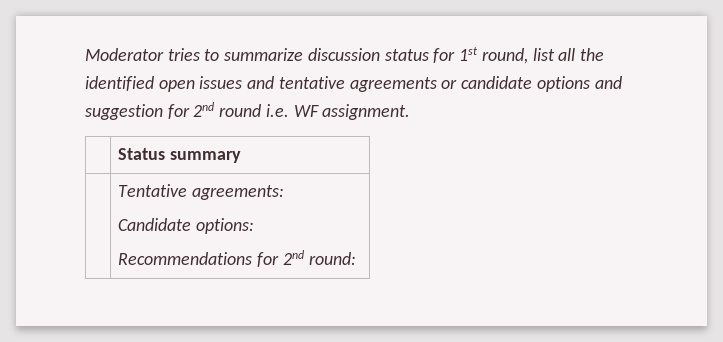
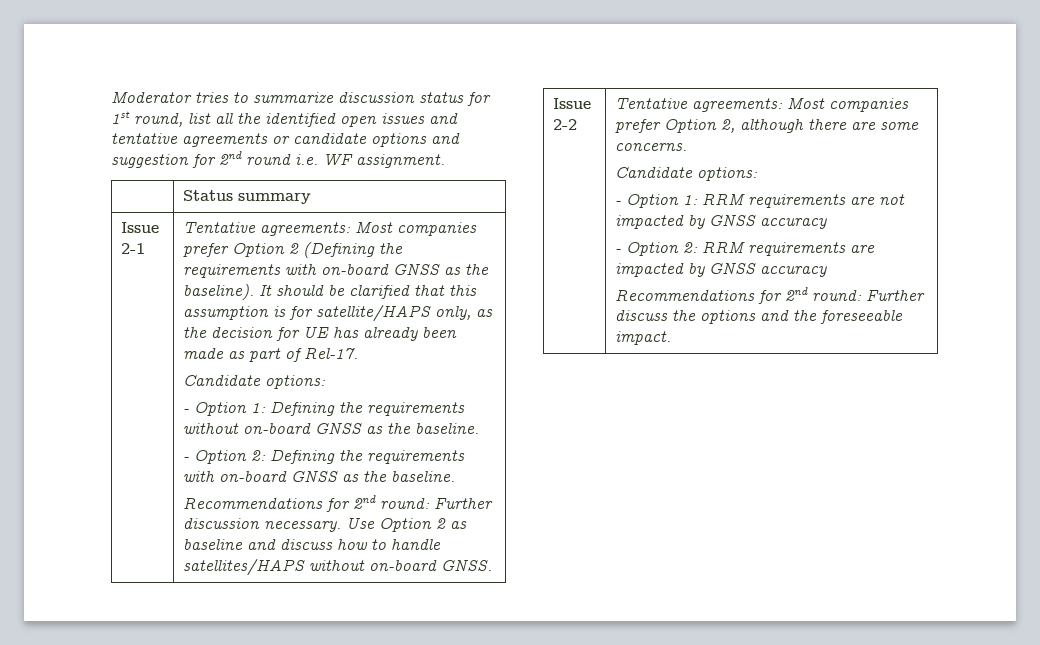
- Tentative agreements:
+ Issue 2-1 | Tentative agreements: Most companies prefer Option 2 (Defining the requirements with on-board GNSS as the baseline). It should be clarified that this assumption is for satellite/HAPS only, as the decision for UE has already been made as part of Rel-17.
  Candidate options:
- Recommendations for 2nd round:
+ - Option 1: Defining the requirements without on-board GNSS as the baseline.
+ - Option 2: Defining the requirements with on-board GNSS as the baseline.
+ Recommendations for 2nd round: Further discussion necessary. Use Option 2 as baseline and discuss how to handle satellites/HAPS without on-board GNSS.
+ Issue 2-2 | Tentative agreements: Most companies prefer Option 2, although there are some concerns.
+ Candidate options:
+ - Option 1: RRM requirements are not impacted by GNSS accuracy
+ - Option 2: RRM requirements are impacted by GNSS accuracy
+ Recommendations for 2nd round: Further discuss the options and the foreseeable impact.

